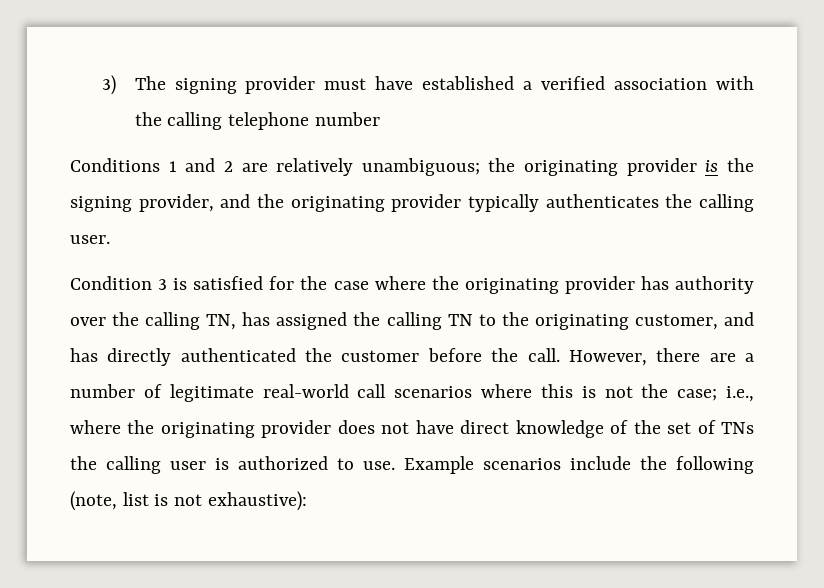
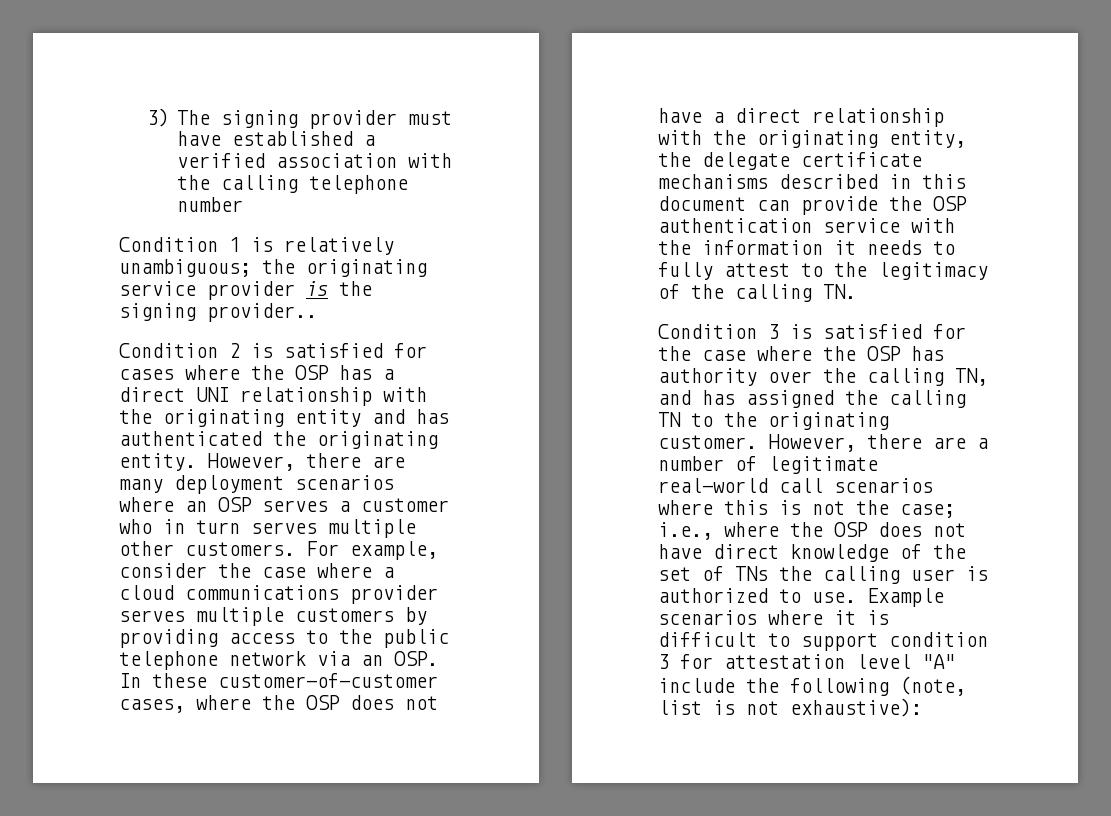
- Conditions 1 and 2 are relatively unambiguous; the originating provider is the signing provider, and the originating provider typically authenticates the calling user.
+ Condition 1 is relatively unambiguous; the originating service provider is the signing provider..
+ Condition 2 is satisfied for cases where the OSP has a direct UNI relationship with the originating entity and has authenticated the originating entity. However, there are many deployment scenarios where an OSP serves a customer who in turn serves multiple other customers. For example, consider the case where a cloud communications provider serves multiple customers by providing access to the public telephone network via an OSP. In these customer-of-customer cases, where the OSP does not have a direct relationship with the originating entity, the delegate certificate mechanisms described in this document can provide the OSP authentication service with the information it needs to fully attest to the legitimacy of the calling TN.
- Condition 3 is satisfied for the case where the originating provider has authority over the calling TN, has assigned the calling TN to the originating customer, and has directly authenticated the customer before the call.
+ Condition 3 is satisfied for the case where the OSP has authority over the calling TN, and has assigned the calling TN to the originating customer.
- However, there are a number of legitimate real-world call scenarios where this is not the case; i.e., where the originating provider does not have direct knowledge of the set of TNs the calling user is authorized to use.
+ However, there are a number of legitimate real-world call scenarios where this is not the case; i.e., where the OSP does not have direct knowledge of the set of TNs the calling user is authorized to use.
- Example scenarios include the following (note, list is not exhaustive):
+ Example scenarios where it is difficult to support condition 3 for attestation level "A" include the following (note, list is not exhaustive):

